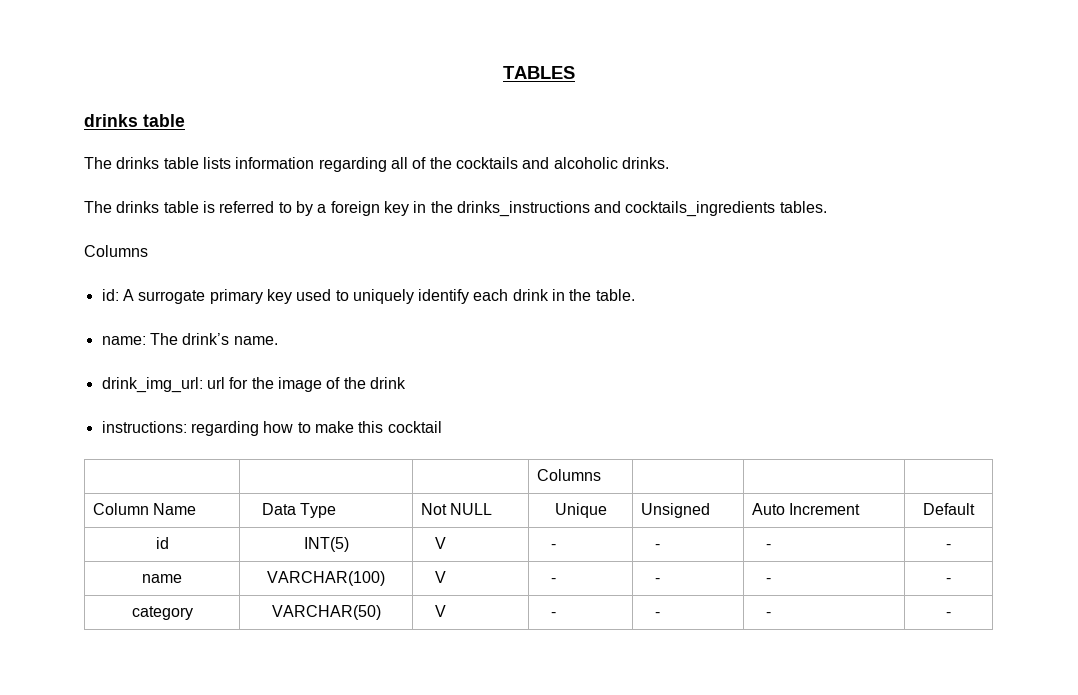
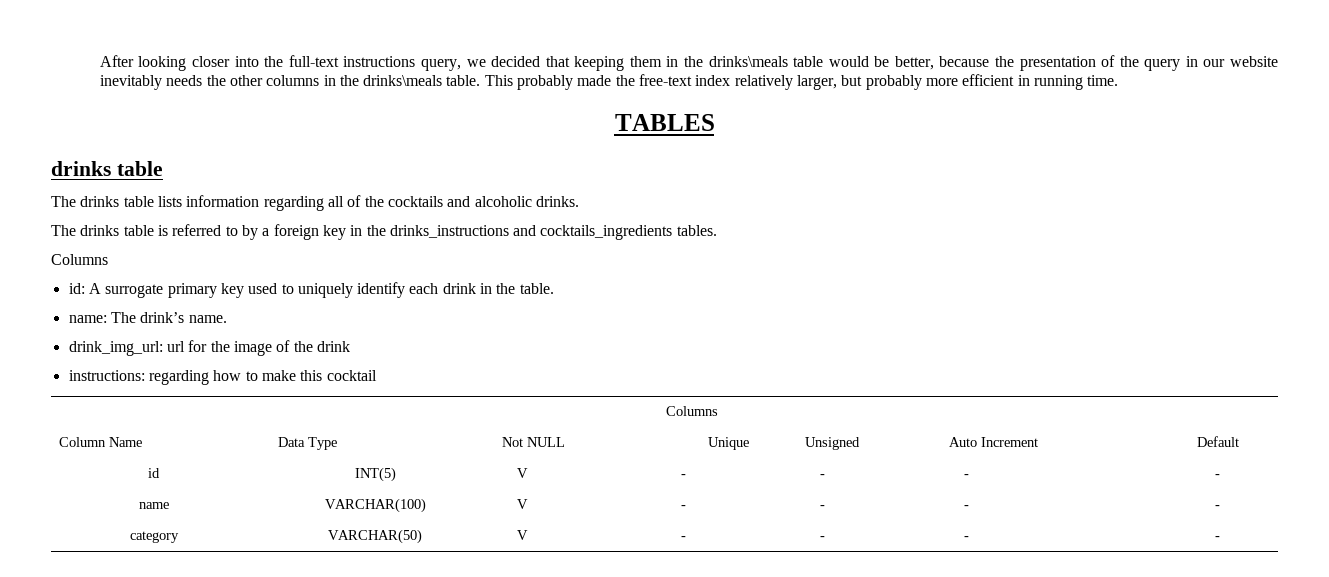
+ After looking closer into the full-text instructions query, we decided that keeping them in the drinks\meals table would be better, because the presentation of the query in our website inevitably needs the other columns in the drinks\meals table. This probably made the free-text index relatively larger, but probably more efficient in running time.

